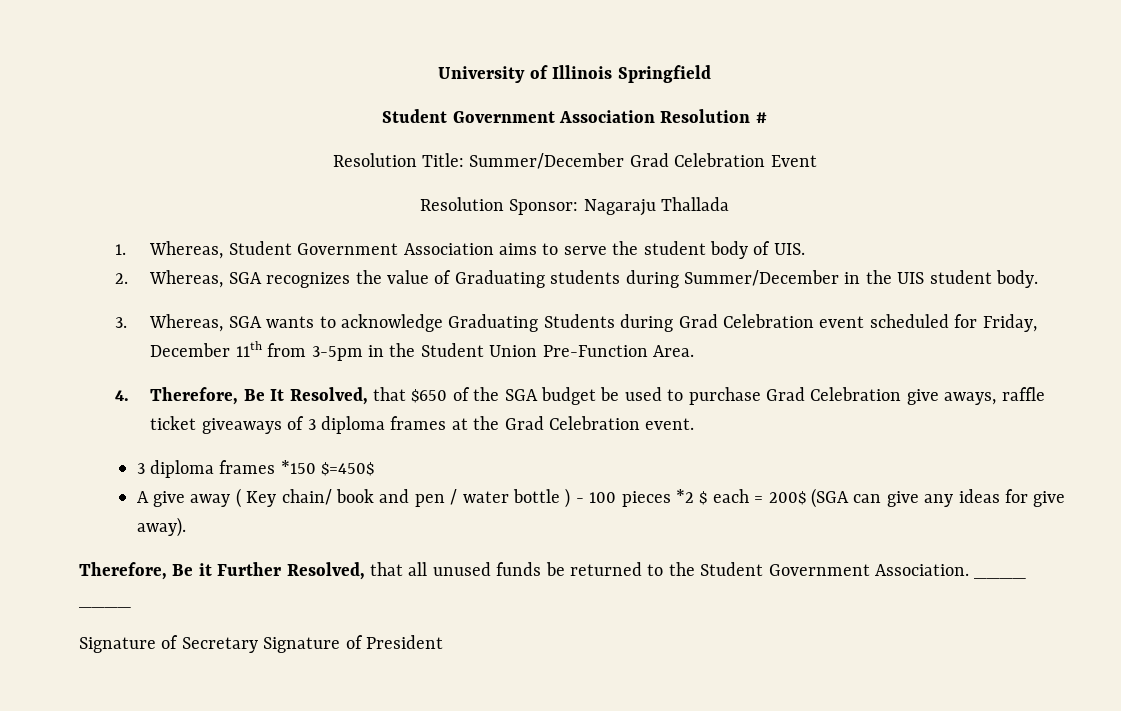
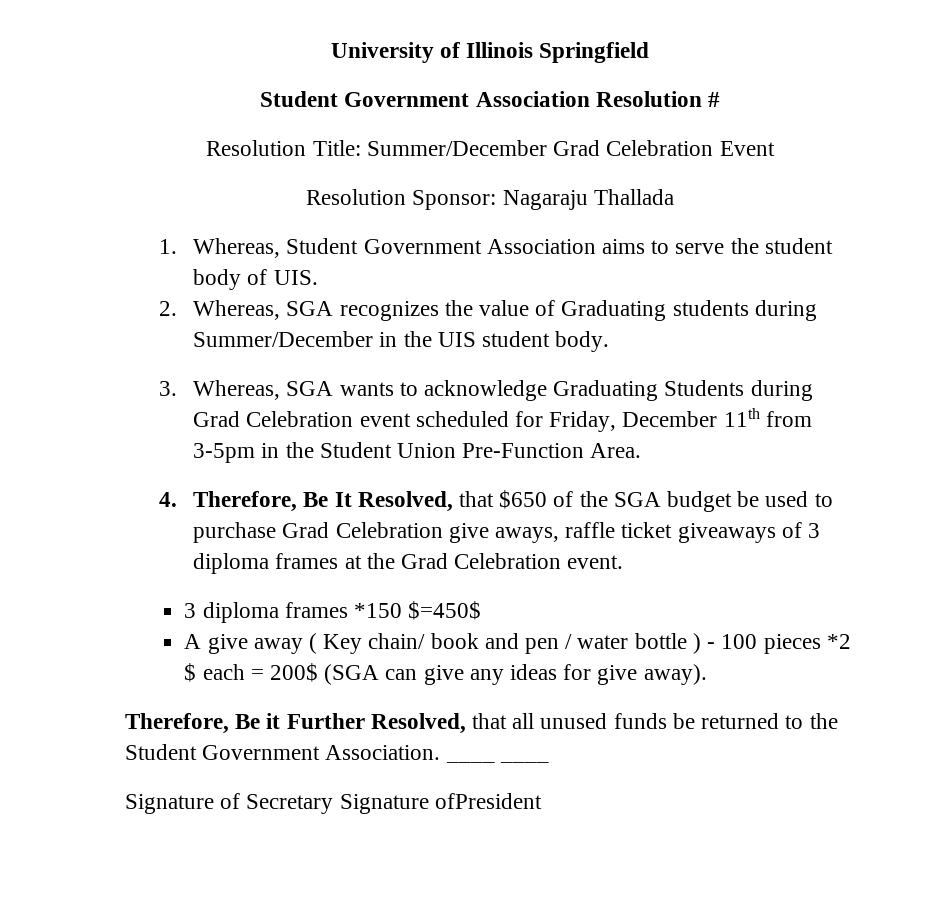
- Signature of Secretary Signature of President
+ Signature of Secretary Signature ofPresident

